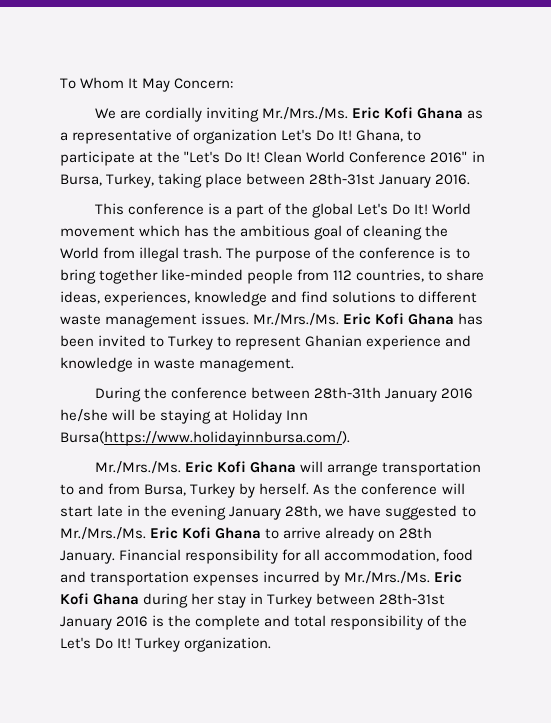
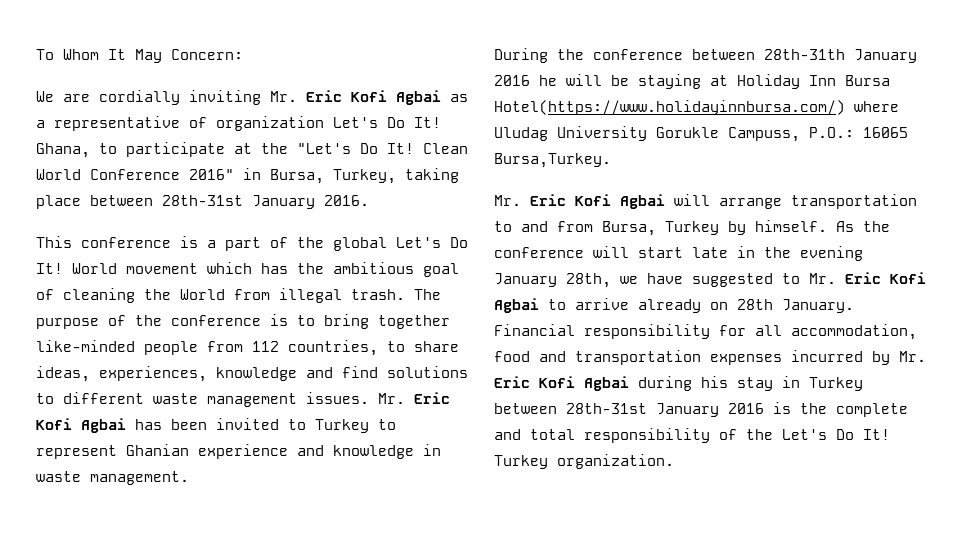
- We are cordially inviting Mr./Mrs./Ms. Eric Kofi Ghana as a representative of organization Let's Do It!
+ We are cordially inviting Mr. Eric Kofi Agbai as a representative of organization Let's Do It!
- Mr./Mrs./Ms. Eric Kofi Ghana has been invited to Turkey to represent Ghanian experience and knowledge in waste management.
+ Mr. Eric Kofi Agbai has been invited to Turkey to represent Ghanian experience and knowledge in waste management.
- During the conference between 28th-31th January 2016 he/she will be staying at Holiday Inn Bursa(https://www.holidayinnbursa.com/).
- Mr./Mrs./Ms. Eric Kofi Ghana will arrange transportation to and from Bursa, Turkey by herself.
+ During the conference between 28th-31th January 2016 he will be staying at Holiday Inn Bursa Hotel(https://www.holidayinnbursa.com/) where Uludag University Gorukle Campuss, P.O.: 16065 Bursa,Turkey.
+ Mr. Eric Kofi Agbai will arrange transportation to and from Bursa, Turkey by himself.
- As the conference will start late in the evening January 28th, we have suggested to Mr./Mrs./Ms. Eric Kofi Ghana to arrive already on 28th January.
+ As the conference will start late in the evening January 28th, we have suggested to Mr. Eric Kofi Agbai to arrive already on 28th January.
- Financial responsibility for all accommodation, food and transportation expenses incurred by Mr./Mrs./Ms. Eric Kofi Ghana during her stay in Turkey between 28th-31st January 2016 is the complete and total responsibility of the Let's Do It!
+ Financial responsibility for all accommodation, food and transportation expenses incurred by Mr. Eric Kofi Agbai during his stay in Turkey between 28th-31st January 2016 is the complete and total responsibility of the Let's Do It!

